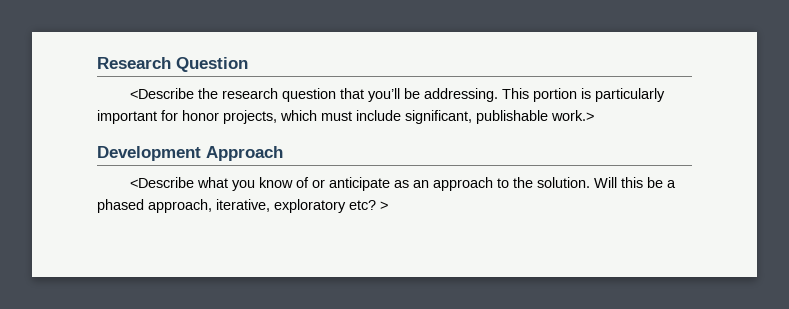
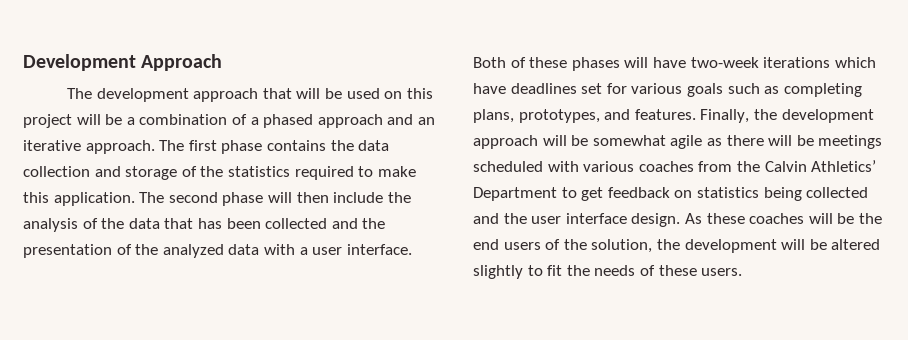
- Research Question
- <Describe the research question that you’ll be addressing. This portion is particularly important for honor projects, which must include significant, publishable work.>
  Development Approach
- <Describe what you know of or anticipate as an approach to the solution. Will this be a phased approach, iterative, exploratory etc? >
+ The development approach that will be used on this project will be a combination of a phased approach and an iterative approach. The first phase contains the data collection and storage of the statistics required to make this application. The second phase will then include the analysis of the data that has been collected and the presentation of the analyzed data with a user interface. Both of these phases will have two-week iterations which have deadlines set for various goals such as completing plans, prototypes, and features. Finally, the development approach will be somewhat agile as there will be meetings scheduled with various coaches from the Calvin Athletics’ Department to get feedback on statistics being collected and the user interface design. As these coaches will be the end users of the solution, the development will be altered slightly to fit the needs of these users.

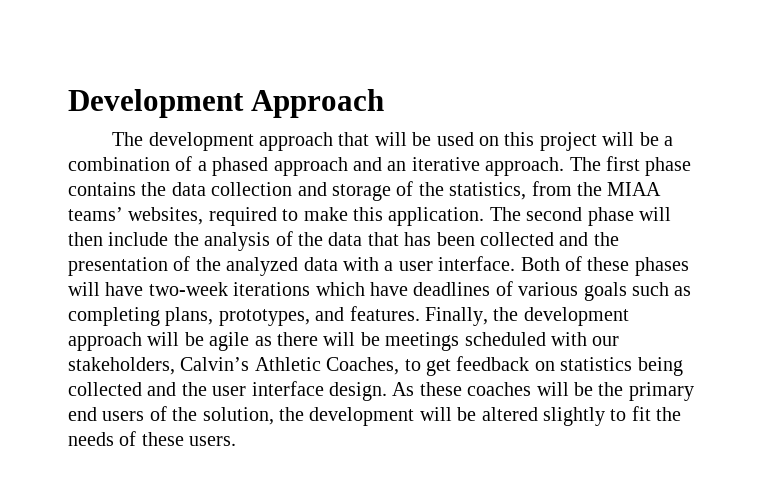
- The first phase contains the data collection and storage of the statistics required to make this application.
+ The first phase contains the data collection and storage of the statistics, from the MIAA teams’ websites, required to make this application.
- Both of these phases will have two-week iterations which have deadlines set for various goals such as completing plans, prototypes, and features.
+ Both of these phases will have two-week iterations which have deadlines of various goals such as completing plans, prototypes, and features.
- Finally, the development approach will be somewhat agile as there will be meetings scheduled with various coaches from the Calvin Athletics’ Department to get feedback on statistics being collected and the user interface design.
+ Finally, the development approach will be agile as there will be meetings scheduled with our stakeholders, Calvin’s Athletic Coaches, to get feedback on statistics being collected and the user interface design.
- As these coaches will be the end users of the solution, the development will be altered slightly to fit the needs of these users.
+ As these coaches will be the primary end users of the solution, the development will be altered slightly to fit the needs of these users.

